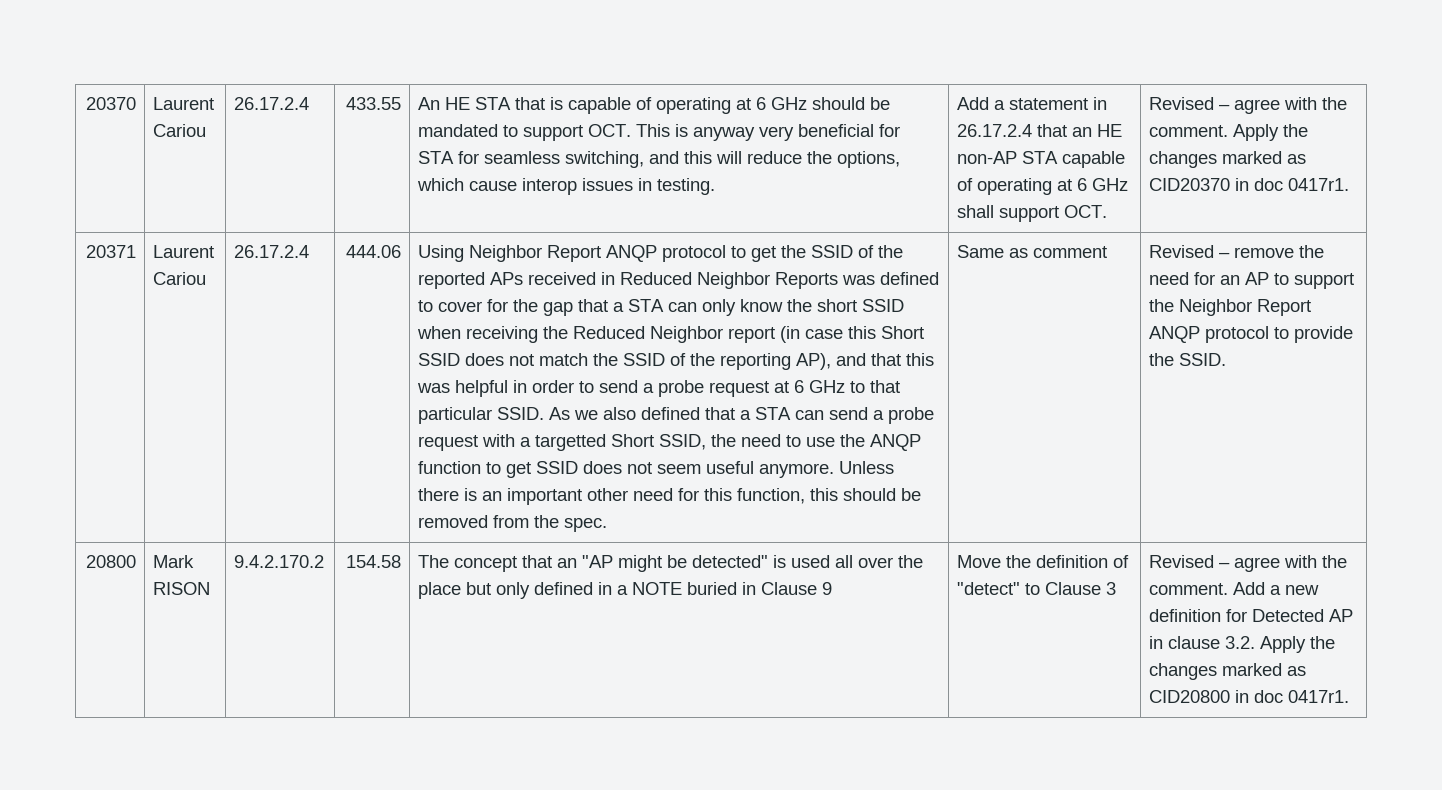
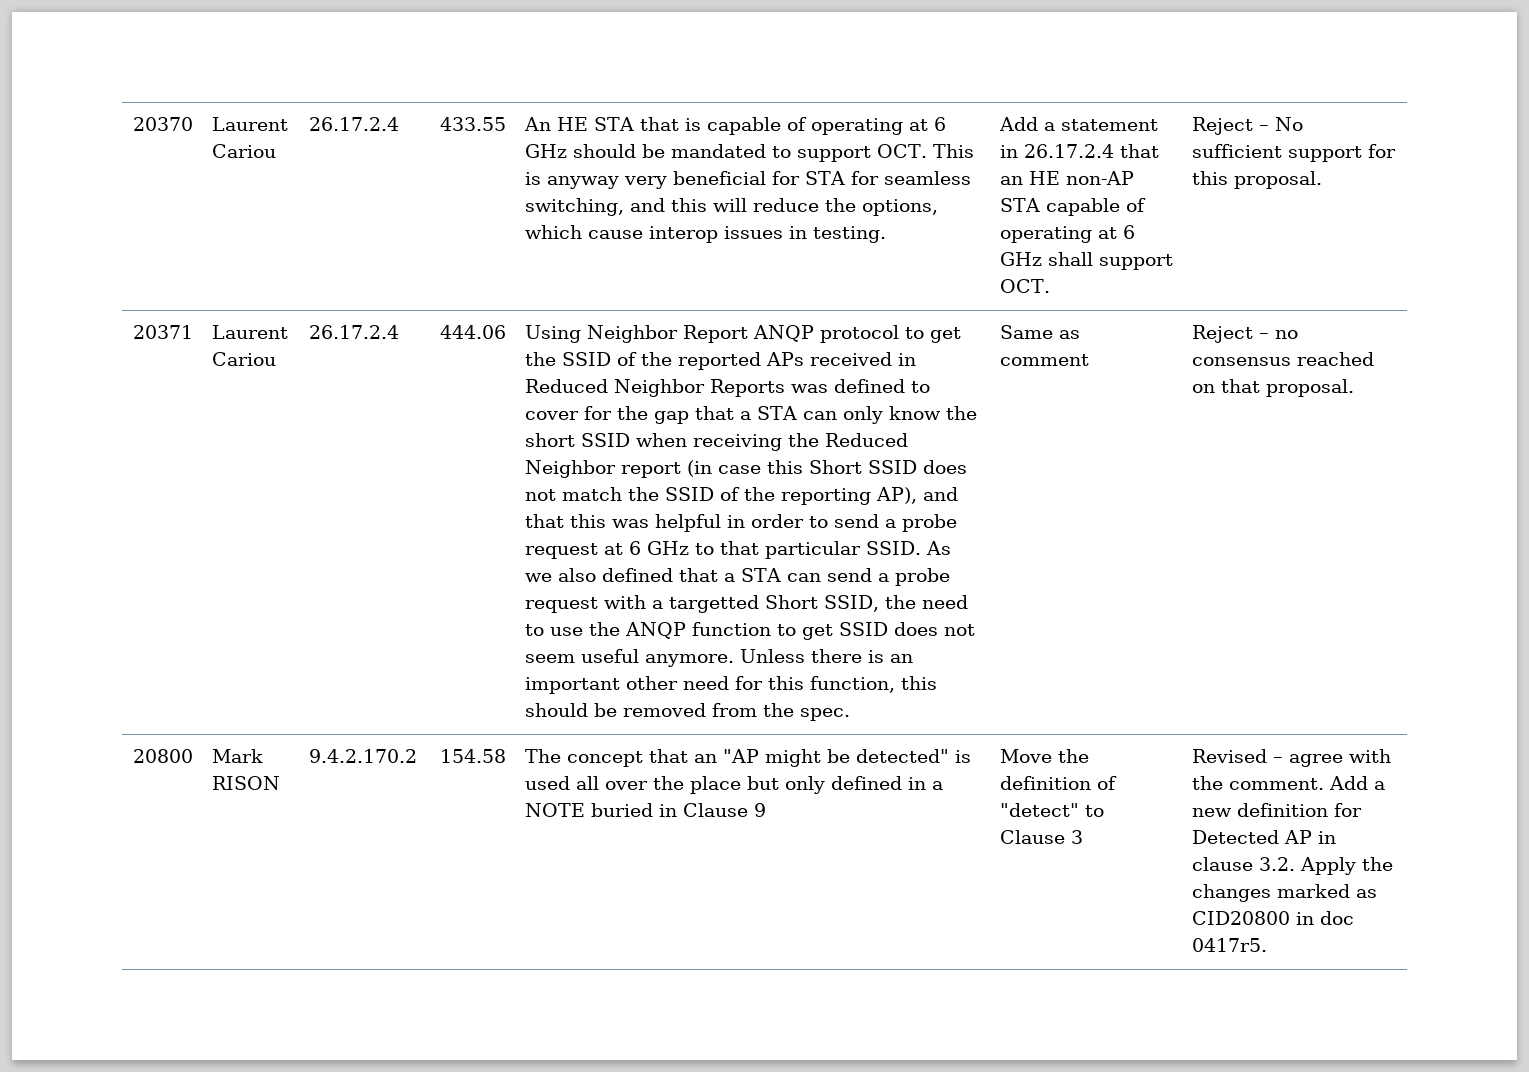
- Revised – agree with the comment. Apply the changes marked as CID20370 in doc 0417r1.
+ Reject – No sufficient support for this proposal.
- Revised – remove the need for an AP to support the Neighbor Report ANQP protocol to provide the SSID.
+ Reject – no consensus reached on that proposal.
- Add a new definition for Detected AP in clause 3.2. Apply the changes marked as CID20800 in doc 0417r1.
+ Add a new definition for Detected AP in clause 3.2. Apply the changes marked as CID20800 in doc 0417r5.

